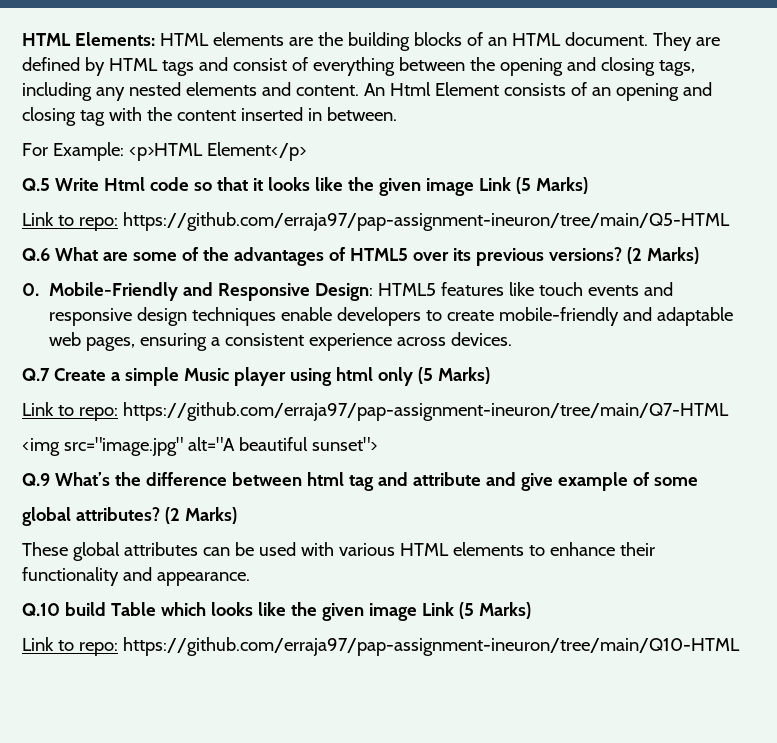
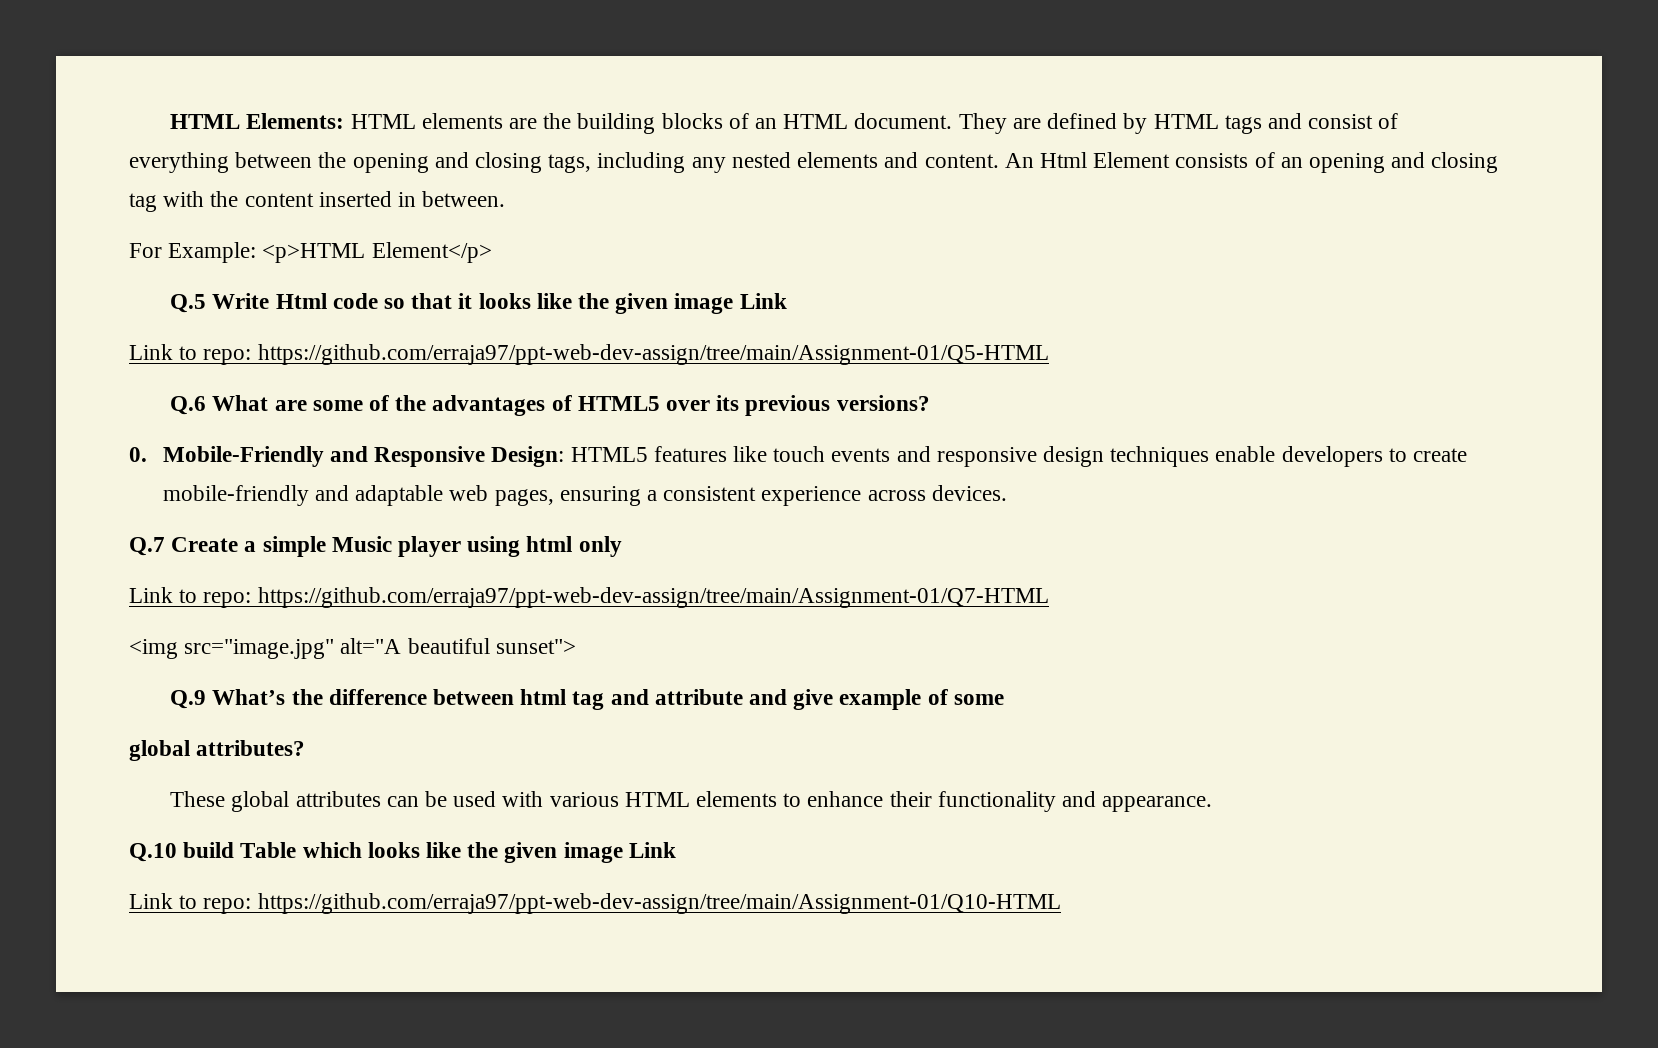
- Q.5 Write Html code so that it looks like the given image Link (5 Marks)
- Link to repo: https://github.com/erraja97/pap-assignment-ineuron/tree/main/Q5-HTML
+ Q.5 Write Html code so that it looks like the given image Link
+ Link to repo: https://github.com/erraja97/ppt-web-dev-assign/tree/main/Assignment-01/Q5-HTML
- Q.6 What are some of the advantages of HTML5 over its previous versions? (2 Marks)
+ Q.6 What are some of the advantages of HTML5 over its previous versions?
- Q.7 Create a simple Music player using html only (5 Marks)
- Link to repo: https://github.com/erraja97/pap-assignment-ineuron/tree/main/Q7-HTML
+ Q.7 Create a simple Music player using html only
+ Link to repo: https://github.com/erraja97/ppt-web-dev-assign/tree/main/Assignment-01/Q7-HTML
- global attributes? (2 Marks)
+ global attributes?
- Q.10 build Table which looks like the given image Link (5 Marks)
- Link to repo: https://github.com/erraja97/pap-assignment-ineuron/tree/main/Q10-HTML
+ Q.10 build Table which looks like the given image Link
+ Link to repo: https://github.com/erraja97/ppt-web-dev-assign/tree/main/Assignment-01/Q10-HTML

